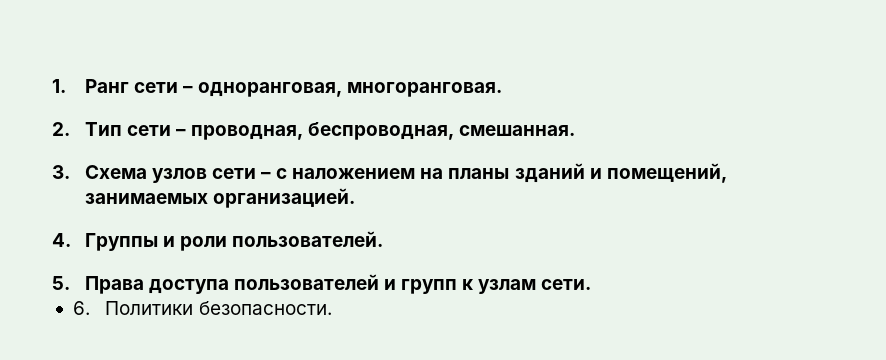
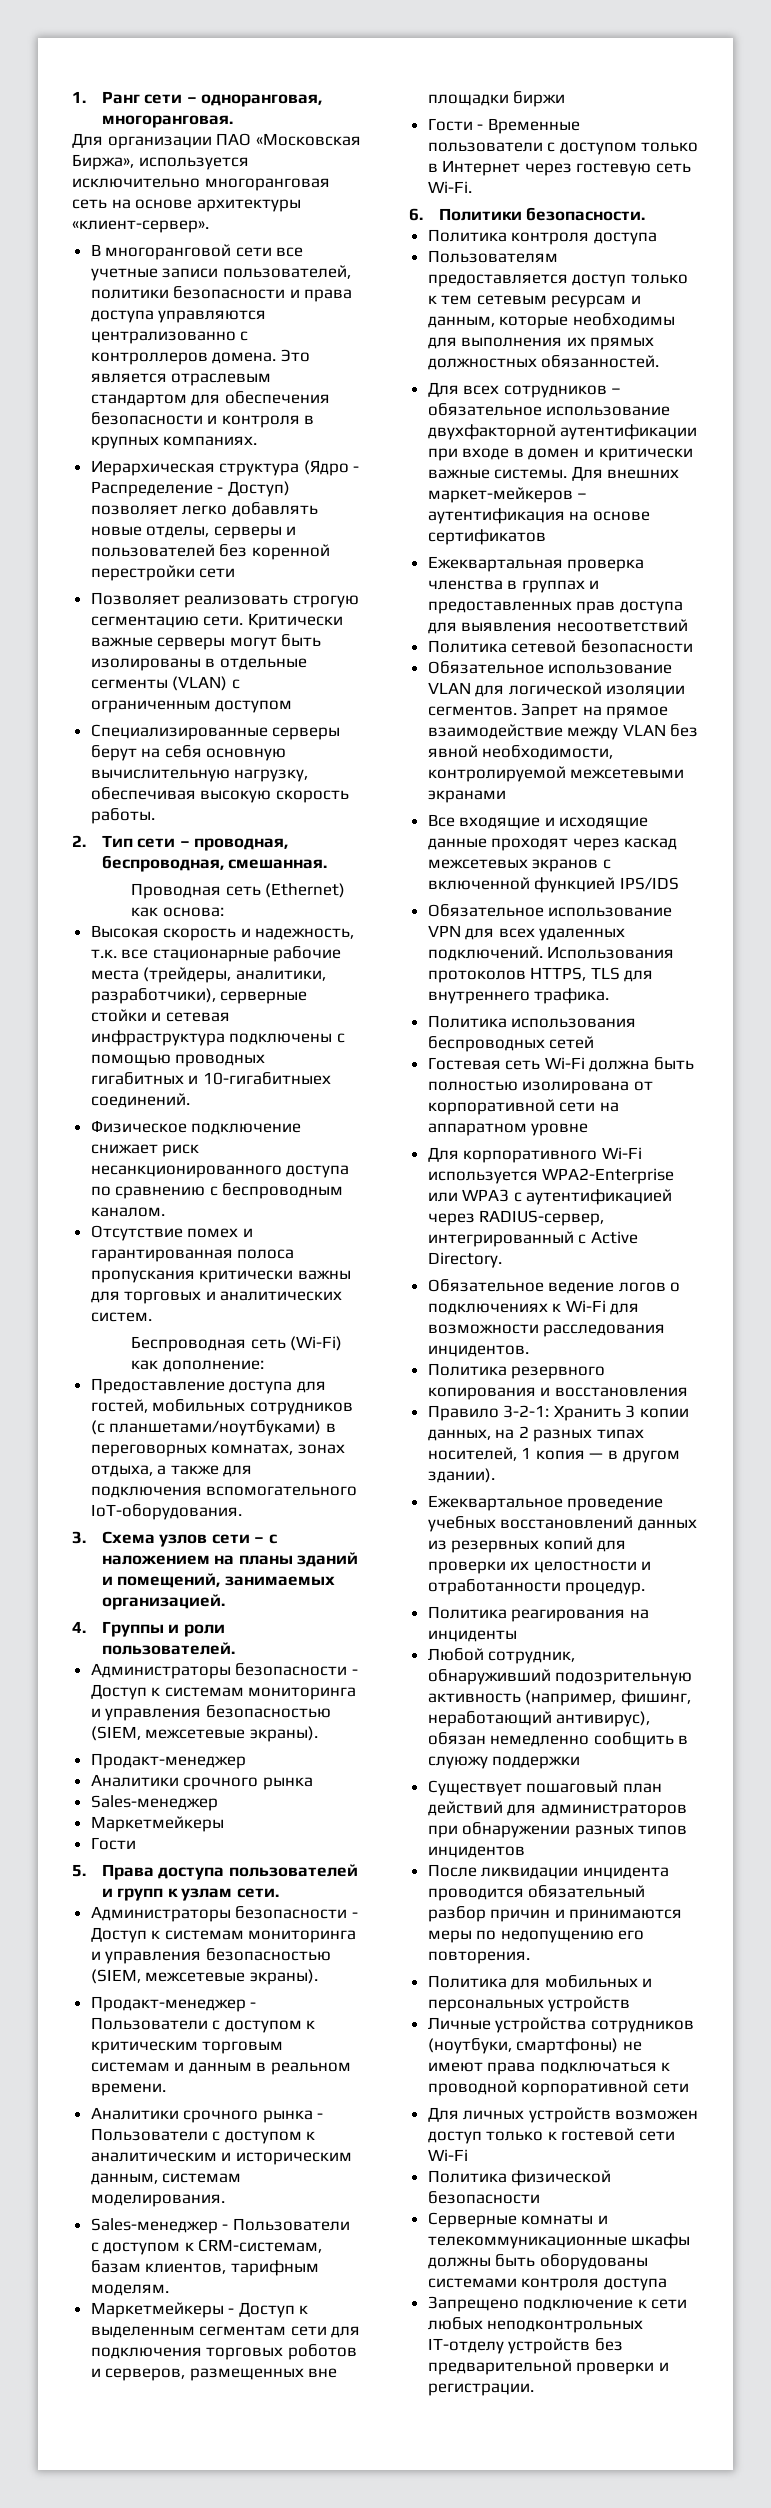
+ Для организации ПАО «Московская Биржа», используется исключительно многоранговая сеть на основе архитектуры «клиент-сервер».
+ В многоранговой сети все учетные записи пользователей, политики безопасности и права доступа управляются централизованно с контроллеров домена. Это является отраслевым стандартом для обеспечения безопасности и контроля в крупных компаниях.
+ Иерархическая структура (Ядро - Распределение - Доступ) позволяет легко добавлять новые отделы, серверы и пользователей без коренной перестройки сети
+ Позволяет реализовать строгую сегментацию сети. Критически важные серверы могут быть изолированы в отдельные сегменты (VLAN) с ограниченным доступом
+ Специализированные серверы берут на себя основную вычислительную нагрузку, обеспечивая высокую скорость работы.
+ Проводная сеть (Ethernet) как основа:
+ Высокая скорость и надежность, т.к. все стационарные рабочие места (трейдеры, аналитики, разработчики), серверные стойки и сетевая инфраструктура подключены с помощью проводных гигабитных и 10-гигабитныех соединений.
+ Физическое подключение снижает риск несанкционированного доступа по сравнению с беспроводным каналом.
+ Отсутствие помех и гарантированная полоса пропускания критически важны для торговых и аналитических систем.
+ Беспроводная сеть (Wi-Fi) как дополнение:
+ Предоставление доступа для гостей, мобильных сотрудников (с планшетами/ноутбуками) в переговорных комнатах, зонах отдыха, а также для подключения вспомогательного IoT-оборудования.
  4. Группы и роли пользователей.
+ Администраторы безопасности - Доступ к системам мониторинга и управления безопасностью (SIEM, межсетевые экраны).
+ Продакт-менеджер
+ Аналитики срочного рынка
+ Sales-менеджер
+ Маркетмейкеры
+ Гости
  5. Права доступа пользователей и групп к узлам сети.
+ Администраторы безопасности - Доступ к системам мониторинга и управления безопасностью (SIEM, межсетевые экраны).
+ Продакт-менеджер - Пользователи с доступом к критическим торговым системам и данным в реальном времени.
+ Аналитики срочного рынка - Пользователи с доступом к аналитическим и историческим данным, системам моделирования.
+ Sales-менеджер - Пользователи с доступом к CRM-системам, базам клиентов, тарифным моделям.
+ Маркетмейкеры - Доступ к выделенным сегментам сети для подключения торговых роботов и серверов, размещенных вне площадки биржи
+ Гости - Временные пользователи с доступом только в Интернет через гостевую сеть Wi-Fi.
  6. Политики безопасности.
+ Политика контроля доступа
+ Пользователям предоставляется доступ только к тем сетевым ресурсам и данным, которые необходимы для выполнения их прямых должностных обязанностей.
+ Для всех сотрудников – обязательное использование двухфакторной аутентификации при входе в домен и критически важные системы. Для внешних маркет-мейкеров – аутентификация на основе сертификатов
+ Ежеквартальная проверка членства в группах и предоставленных прав доступа для выявления несоответствий
+ Политика сетевой безопасности
+ Обязательное использование VLAN для логической изоляции сегментов. Запрет на прямое взаимодействие между VLAN без явной необходимости, контролируемой межсетевыми экранами
+ Все входящие и исходящие данные проходят через каскад межсетевых экранов с включенной функцией IPS/IDS
+ Обязательное использование VPN для всех удаленных подключений. Использования протоколов HTTPS, TLS для внутреннего трафика.
+ Политика использования беспроводных сетей
+ Гостевая сеть Wi-Fi должна быть полностью изолирована от корпоративной сети на аппаратном уровне
+ Для корпоративного Wi-Fi используется WPA2-Enterprise или WPA3 с аутентификацией через RADIUS-сервер, интегрированный с Active Directory.
+ Обязательное ведение логов о подключениях к Wi-Fi для возможности расследования инцидентов.
+ Политика резервного копирования и восстановления
+ Правило 3-2-1: Хранить 3 копии данных, на 2 разных типах носителей, 1 копия — в другом здании).
+ Ежеквартальное проведение учебных восстановлений данных из резервных копий для проверки их целостности и отработанности процедур.
+ Политика реагирования на инциденты
+ Любой сотрудник, обнаруживший подозрительную активность (например, фишинг, неработающий антивирус), обязан немедленно сообщить в слуюжу поддержки
+ Существует пошаговый план действий для администраторов при обнаружении разных типов инцидентов
+ После ликвидации инцидента проводится обязательный разбор причин и принимаются меры по недопущению его повторения.
+ Политика для мобильных и персональных устройств
+ Личные устройства сотрудников (ноутбуки, смартфоны) не имеют права подключаться к проводной корпоративной сети
+ Для личных устройств возможен доступ только к гостевой сети Wi-Fi
+ Политика физической безопасности
+ Серверные комнаты и телекоммуникационные шкафы должны быть оборудованы системами контроля доступа
+ Запрещено подключение к сети любых неподконтрольных IT-отделу устройств без предварительной проверки и регистрации.

